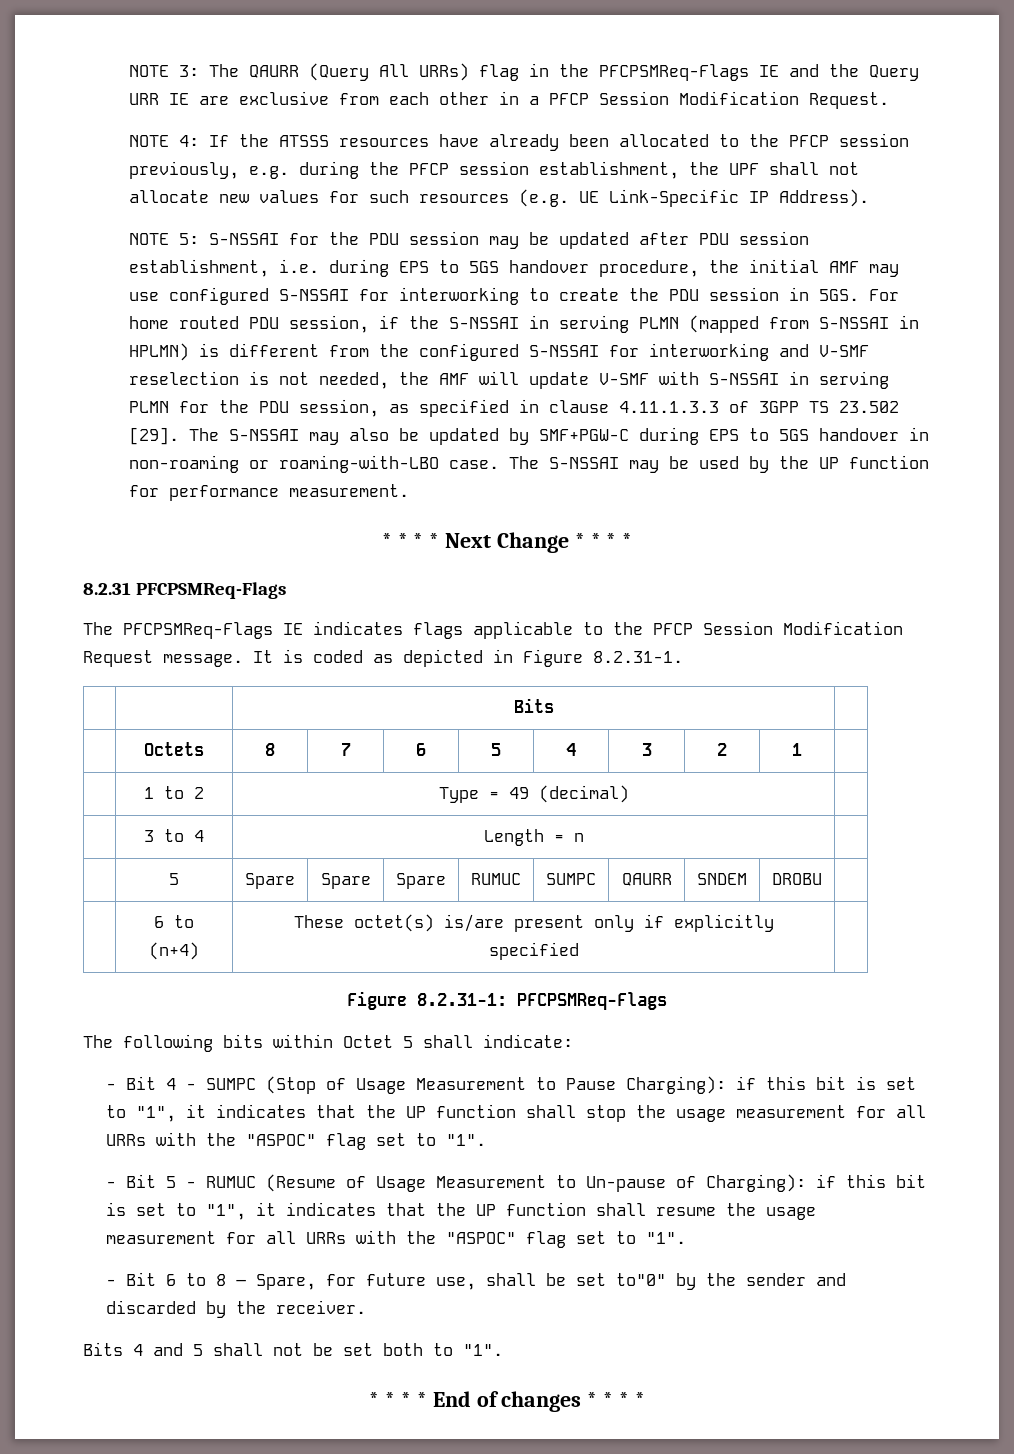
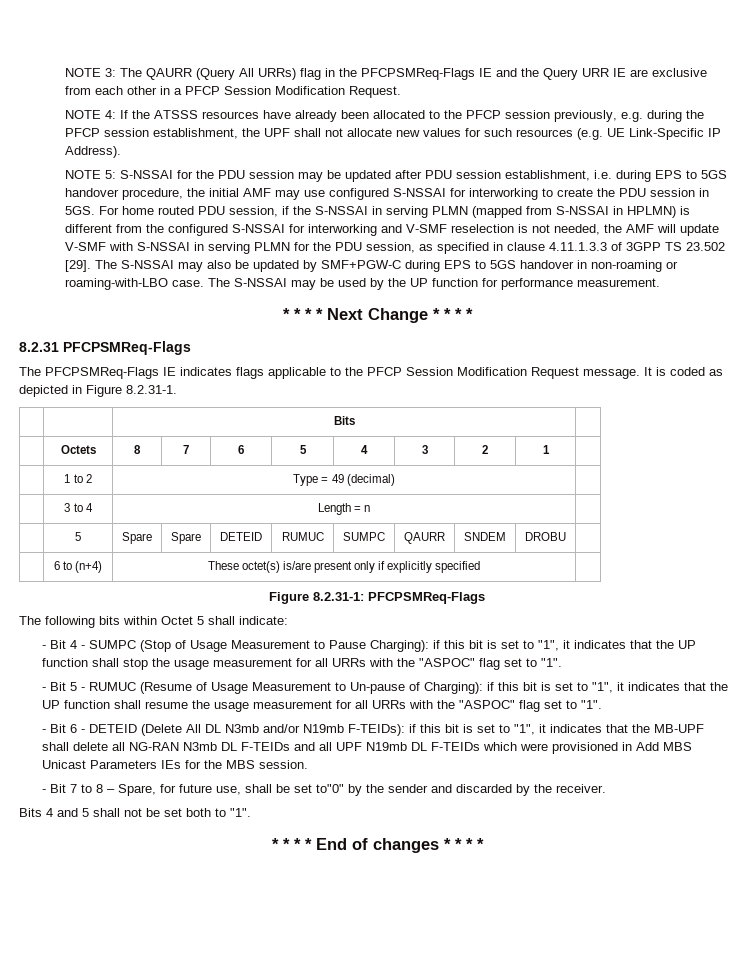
- | 5 | Spare | Spare | Spare | RUMUC | SUMPC | QAURR | SNDEM | DROBU |
+ | 5 | Spare | Spare | DETEID | RUMUC | SUMPC | QAURR | SNDEM | DROBU |
- - Bit 6 to 8 – Spare, for future use, shall be set to"0" by the sender and discarded by the receiver.
+ - Bit 6 - DETEID (Delete All DL N3mb and/or N19mb F-TEIDs): if this bit is set to "1", it indicates that the MB-UPF shall delete all NG-RAN N3mb DL F-TEIDs and all UPF N19mb DL F-TEIDs which were provisioned in Add MBS Unicast Parameters IEs for the MBS session.
+ - Bit 7 to 8 – Spare, for future use, shall be set to"0" by the sender and discarded by the receiver.

